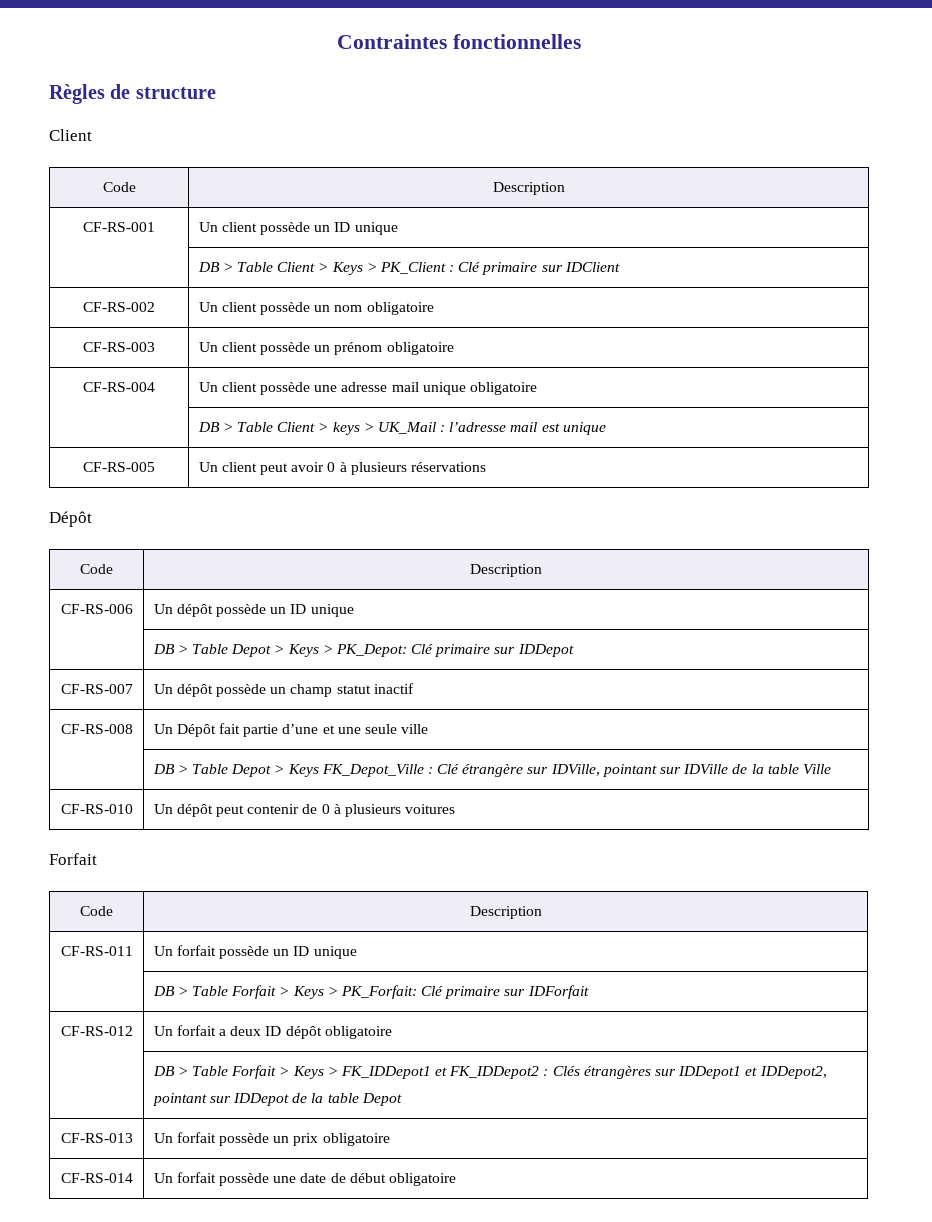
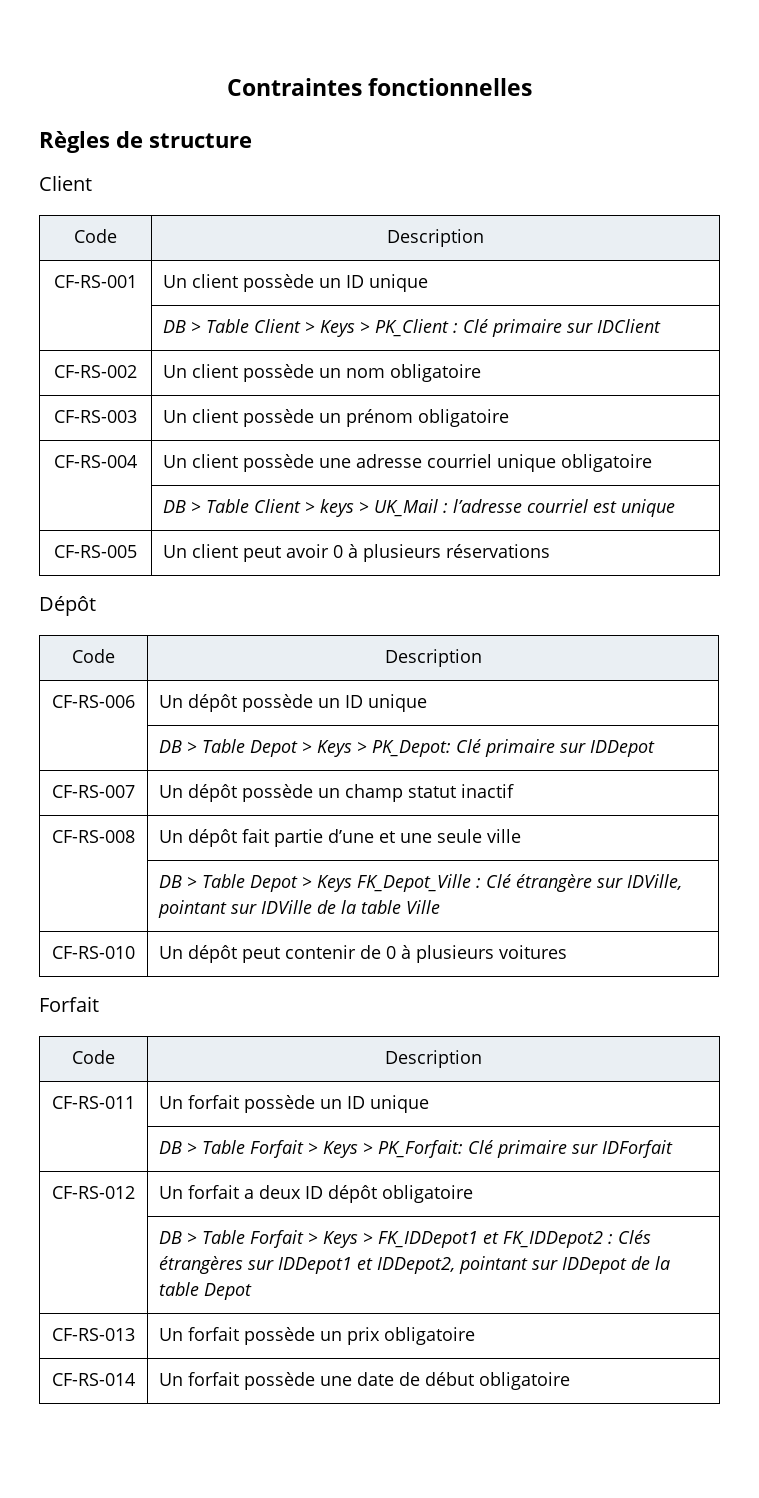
- CF-RS-004 | Un client possède une adresse mail unique obligatoire
+ CF-RS-004 | Un client possède une adresse courriel unique obligatoire
- | DB > Table Client > keys > UK_Mail : l’adresse mail est unique
+ | DB > Table Client > keys > UK_Mail : l’adresse courriel est unique
- CF-RS-008 | Un Dépôt fait partie d’une et une seule ville
+ CF-RS-008 | Un dépôt fait partie d’une et une seule ville

